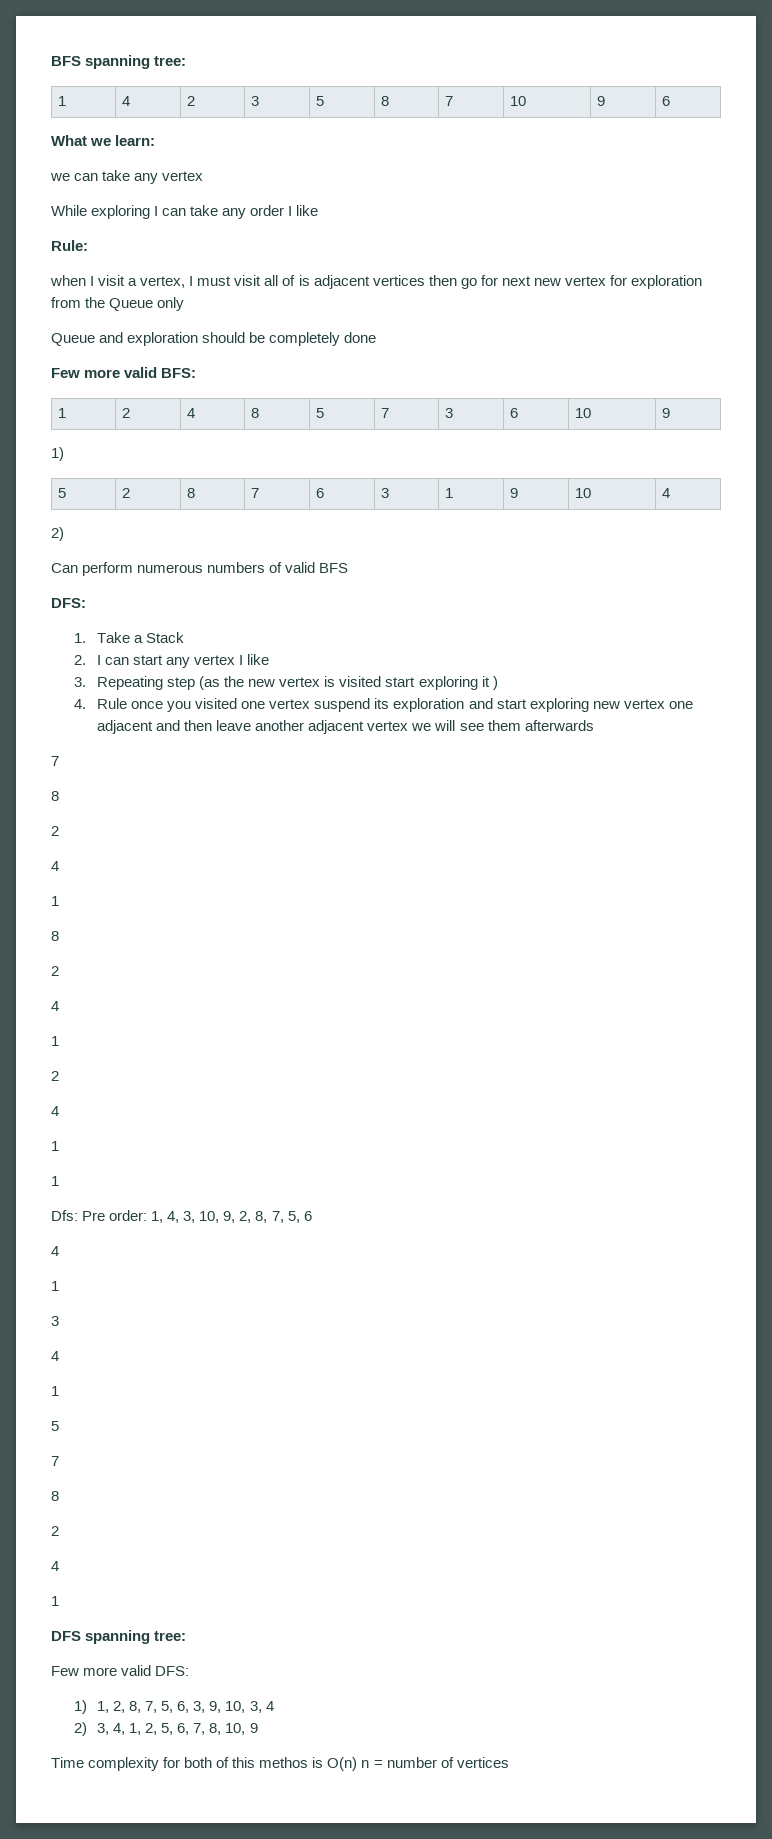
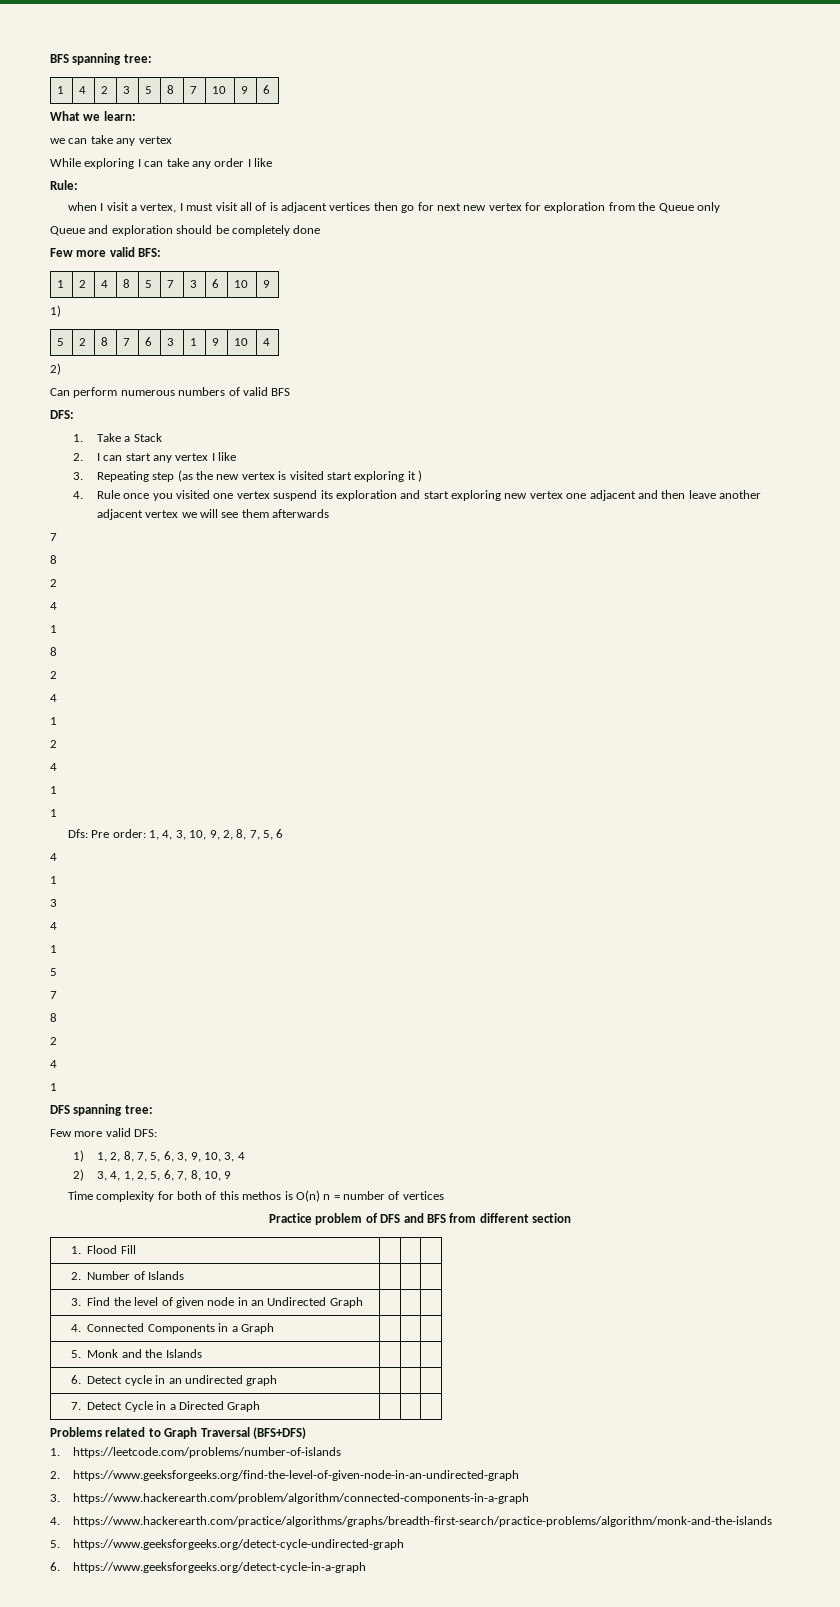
+ Practice problem of DFS and BFS from different section
+ 1. Flood Fill | | |
+ 2. Number of Islands | | |
+ 3. Find the level of given node in an Undirected Graph | | |
+ 4. Connected Components in a Graph | | |
+ 5. Monk and the Islands | | |
+ 6. Detect cycle in an undirected graph | | |
+ 7. Detect Cycle in a Directed Graph | | |
+ Problems related to Graph Traversal (BFS+DFS)
+ 1. https://leetcode.com/problems/number-of-islands
+ 2. https://www.geeksforgeeks.org/find-the-level-of-given-node-in-an-undirected-graph
+ 3. https://www.hackerearth.com/problem/algorithm/connected-components-in-a-graph
+ 4. https://www.hackerearth.com/practice/algorithms/graphs/breadth-first-search/practice-problems/algorithm/monk-and-the-islands
+ 5. https://www.geeksforgeeks.org/detect-cycle-undirected-graph
+ 6. https://www.geeksforgeeks.org/detect-cycle-in-a-graph

